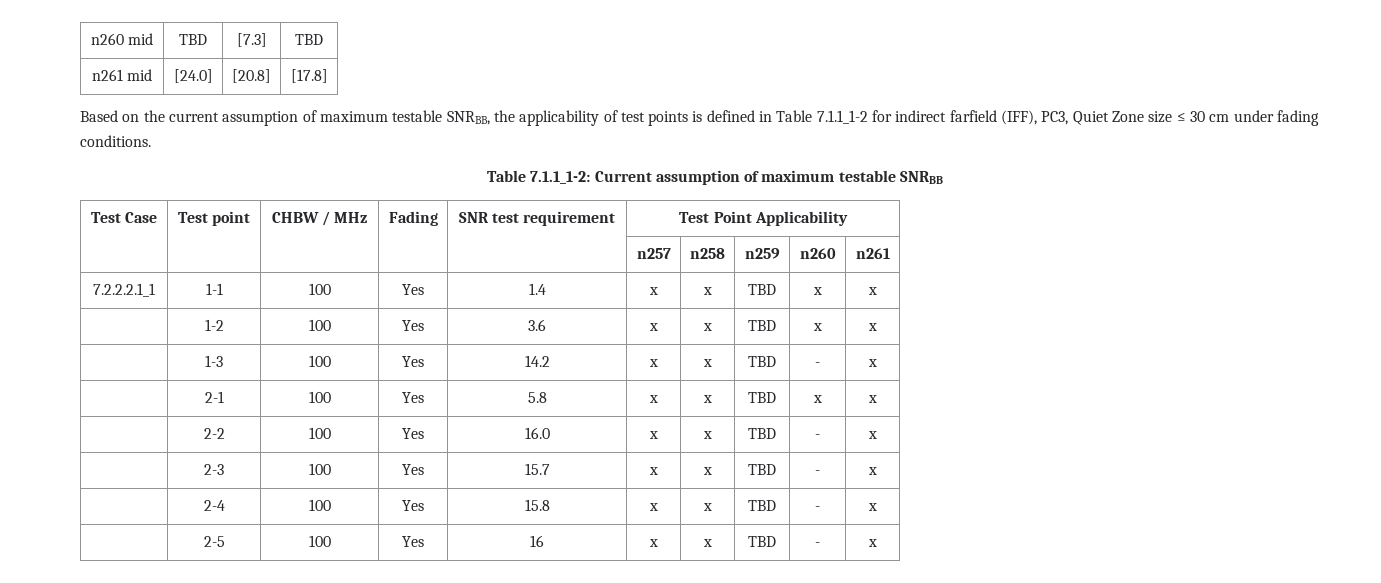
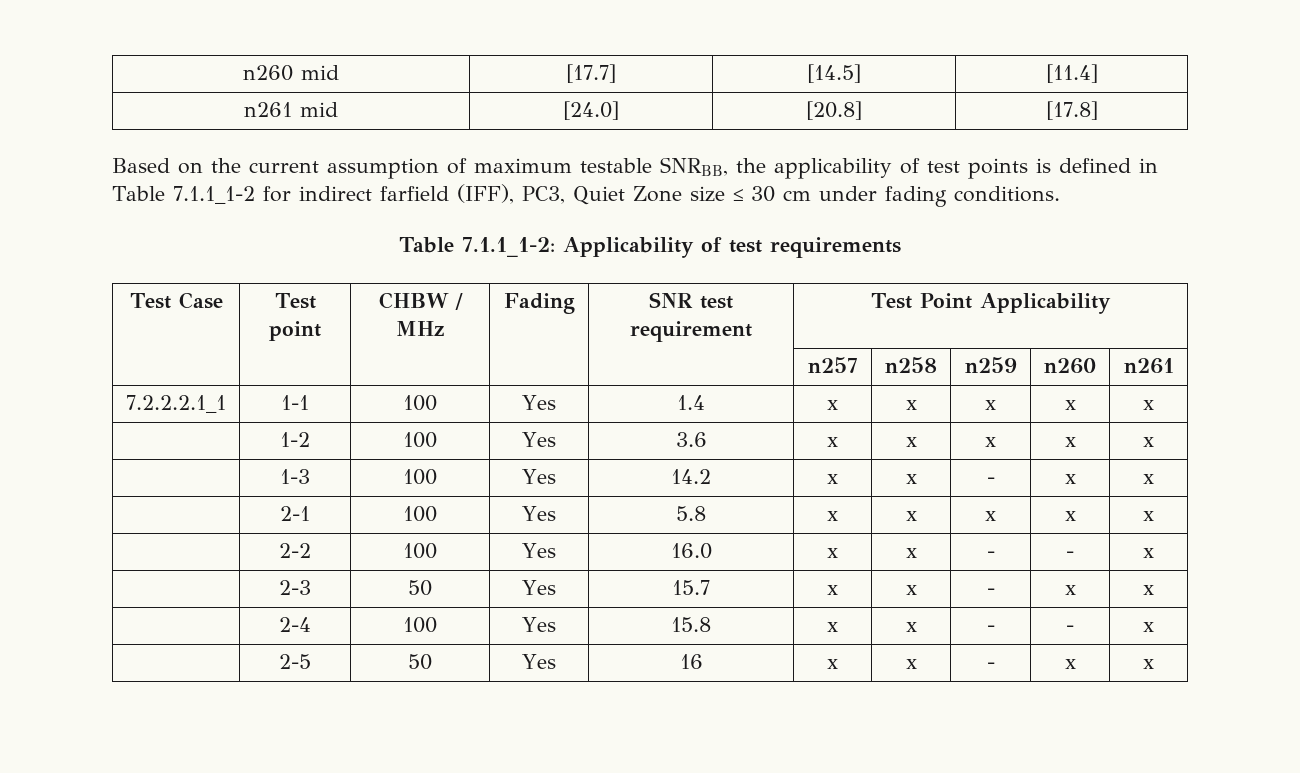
- n260 mid | TBD | [7.3] | TBD
+ n260 mid | [17.7] | [14.5] | [11.4]
- Table 7.1.1_1-2: Current assumption of maximum testable SNRBB
+ Table 7.1.1_1-2: Applicability of test requirements
- 7.2.2.2.1_1 | 1-1 | 100 | Yes | 1.4 | x | x | TBD | x | x
+ 7.2.2.2.1_1 | 1-1 | 100 | Yes | 1.4 | x | x | x | x | x
- | 1-2 | 100 | Yes | 3.6 | x | x | TBD | x | x
+ | 1-2 | 100 | Yes | 3.6 | x | x | x | x | x
- | 1-3 | 100 | Yes | 14.2 | x | x | TBD | - | x
+ | 1-3 | 100 | Yes | 14.2 | x | x | - | x | x
- | 2-1 | 100 | Yes | 5.8 | x | x | TBD | x | x
+ | 2-1 | 100 | Yes | 5.8 | x | x | x | x | x
- | 2-2 | 100 | Yes | 16.0 | x | x | TBD | - | x
+ | 2-2 | 100 | Yes | 16.0 | x | x | - | - | x
- | 2-3 | 100 | Yes | 15.7 | x | x | TBD | - | x
+ | 2-3 | 50 | Yes | 15.7 | x | x | - | x | x
- | 2-4 | 100 | Yes | 15.8 | x | x | TBD | - | x
+ | 2-4 | 100 | Yes | 15.8 | x | x | - | - | x
- | 2-5 | 100 | Yes | 16 | x | x | TBD | - | x
+ | 2-5 | 50 | Yes | 16 | x | x | - | x | x

